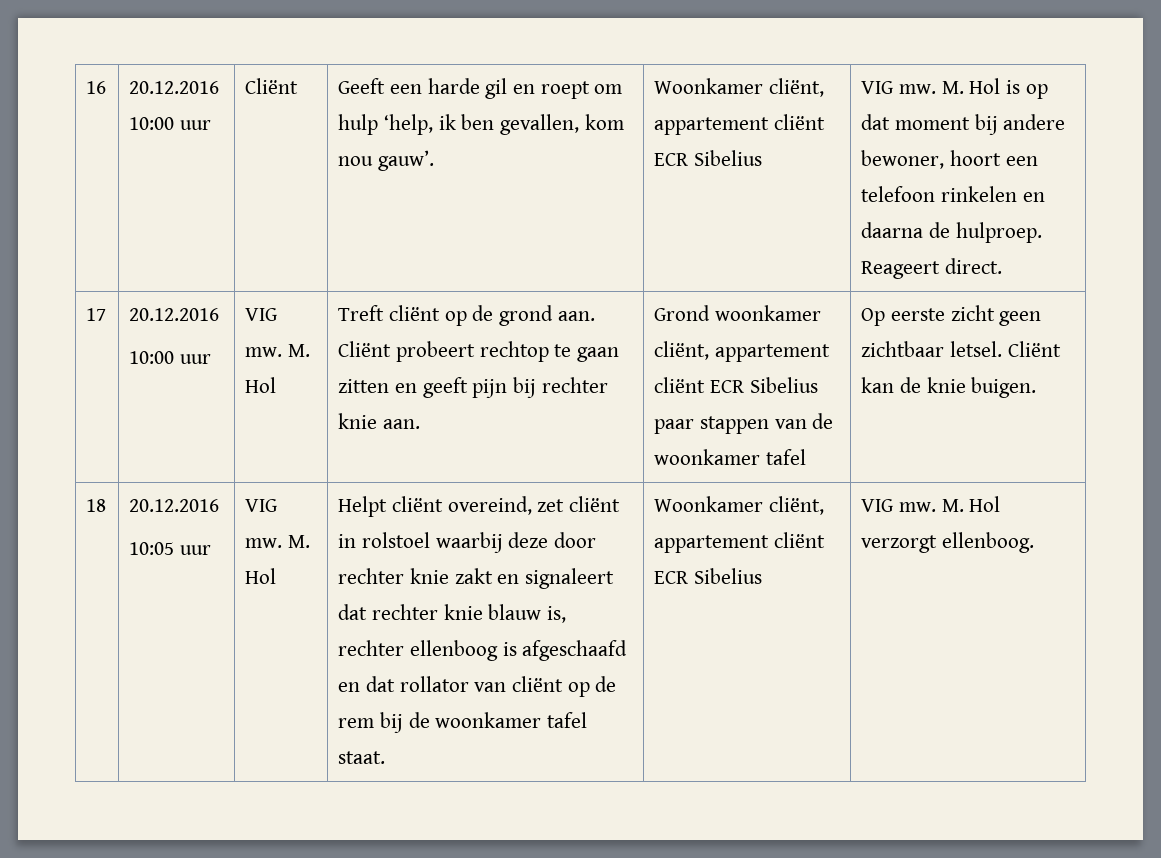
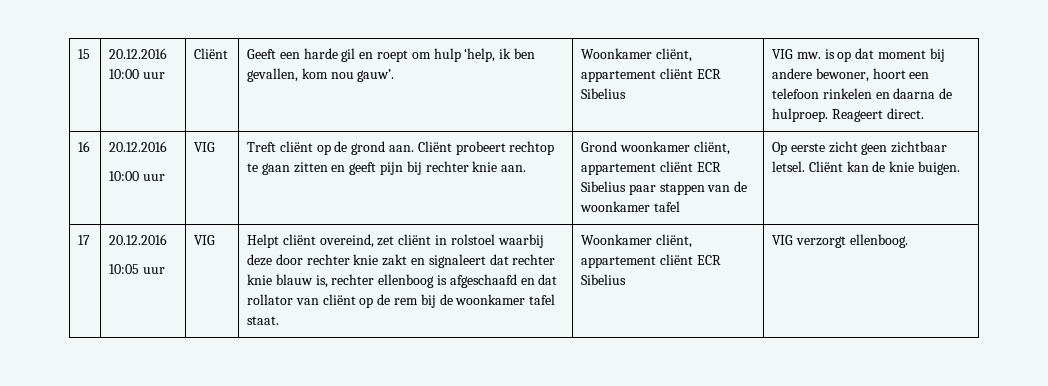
- 16
+ 15
- VIG mw. M. Hol is op dat moment bij andere bewoner, hoort een telefoon rinkelen en daarna de hulproep.
+ VIG mw. is op dat moment bij andere bewoner, hoort een telefoon rinkelen en daarna de hulproep.
- 17
+ 16
- 10:00 uur | VIG mw. M. Hol
+ 10:00 uur | VIG
- 18
+ 17
- 10:05 uur | VIG mw. M. Hol
+ 10:05 uur | VIG
- VIG mw. M. Hol verzorgt ellenboog.
+ VIG verzorgt ellenboog.

